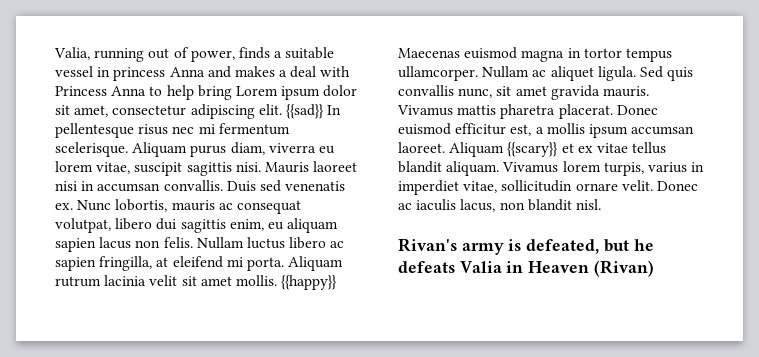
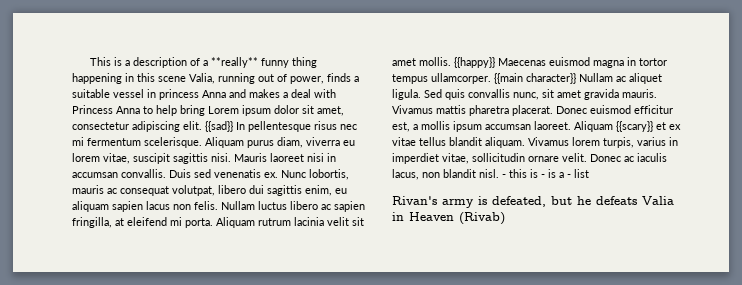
- Valia, running out of power, finds a suitable vessel in princess Anna and makes a deal with Princess Anna to help bring Lorem ipsum dolor sit amet, consectetur adipiscing elit.
+ This is a description of a **really** funny thing happening in this scene Valia, running out of power, finds a suitable vessel in princess Anna and makes a deal with Princess Anna to help bring Lorem ipsum dolor sit amet, consectetur adipiscing elit.
- Nullam ac aliquet ligula.
+ {{main character}} Nullam ac aliquet ligula.
+ - this is - is a - list
- Rivan's army is defeated, but he defeats Valia in Heaven (Rivan)
+ Rivan's army is defeated, but he defeats Valia in Heaven (Rivab)

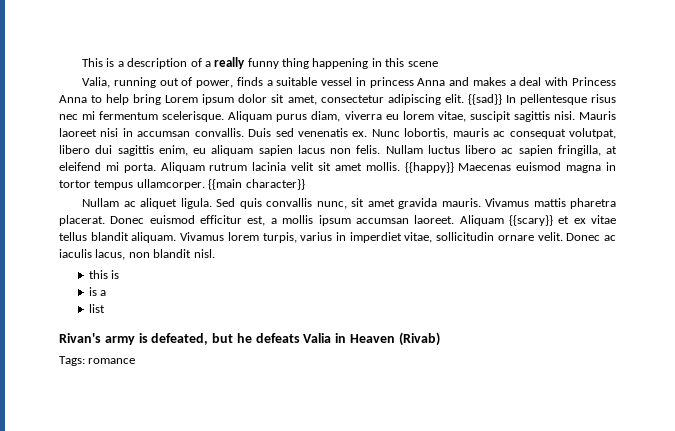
- This is a description of a **really** funny thing happening in this scene Valia, running out of power, finds a suitable vessel in princess Anna and makes a deal with Princess Anna to help bring Lorem ipsum dolor sit amet, consectetur adipiscing elit.
+ This is a description of a really funny thing happening in this scene
+ Valia, running out of power, finds a suitable vessel in princess Anna and makes a deal with Princess Anna to help bring Lorem ipsum dolor sit amet, consectetur adipiscing elit.
- {{main character}} Nullam ac aliquet ligula.
+ {{main character}}
+ Nullam ac aliquet ligula.
- Donec ac iaculis lacus, non blandit nisl. - this is - is a - list
+ Donec ac iaculis lacus, non blandit nisl.
+ this is
+ is a
+ list
+ Tags: romance

